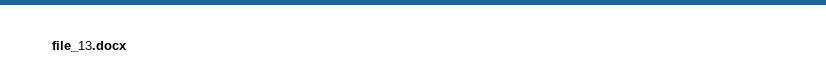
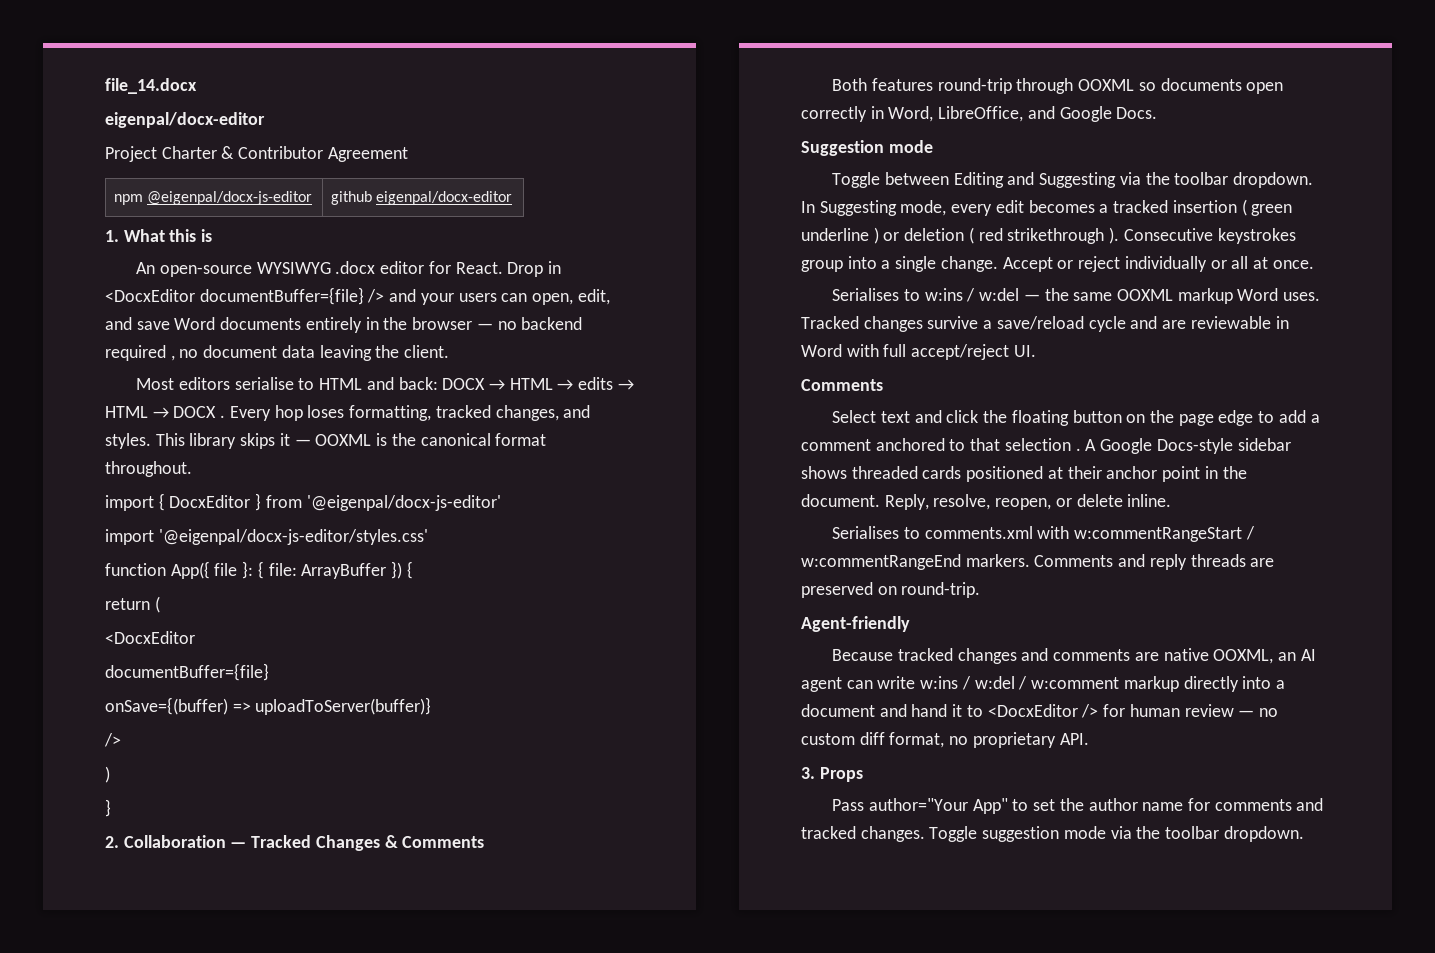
- file_13.docx
+ file_14.docx
+ eigenpal/docx-editor
+ Project Charter & Contributor Agreement
+ npm @eigenpal/docx-js-editor | github eigenpal/docx-editor
+ 1. What this is
+ An open-source WYSIWYG .docx editor for React. Drop in <DocxEditor documentBuffer={file} /> and your users can open, edit, and save Word documents entirely in the browser — no backend required , no document data leaving the client.
+ Most editors serialise to HTML and back: DOCX → HTML → edits → HTML → DOCX . Every hop loses formatting, tracked changes, and styles. This library skips it — OOXML is the canonical format throughout.
+ import { DocxEditor } from '@eigenpal/docx-js-editor'
+ import '@eigenpal/docx-js-editor/styles.css'
+ function App({ file }: { file: ArrayBuffer }) {
+ return (
+ <DocxEditor
+ documentBuffer={file}
+ onSave={(buffer) => uploadToServer(buffer)}
+ />
+ )
+ }
+ 2. Collaboration — Tracked Changes & Comments
+ Both features round-trip through OOXML so documents open correctly in Word, LibreOffice, and Google Docs.
+ Suggestion mode
+ Toggle between Editing and Suggesting via the toolbar dropdown. In Suggesting mode, every edit becomes a tracked insertion ( green underline ) or deletion ( red strikethrough ). Consecutive keystrokes group into a single change. Accept or reject individually or all at once.
+ Serialises to w:ins / w:del — the same OOXML markup Word uses. Tracked changes survive a save/reload cycle and are reviewable in Word with full accept/reject UI.
+ Comments
+ Select text and click the floating button on the page edge to add a comment anchored to that selection . A Google Docs-style sidebar shows threaded cards positioned at their anchor point in the document. Reply, resolve, reopen, or delete inline.
+ Serialises to comments.xml with w:commentRangeStart / w:commentRangeEnd markers. Comments and reply threads are preserved on round-trip.
+ Agent-friendly
+ Because tracked changes and comments are native OOXML, an AI agent can write w:ins / w:del / w:comment markup directly into a document and hand it to <DocxEditor /> for human review — no custom diff format, no proprietary API.
+ 3. Props
+ Pass author="Your App" to set the author name for comments and tracked changes. Toggle suggestion mode via the toolbar dropdown.

